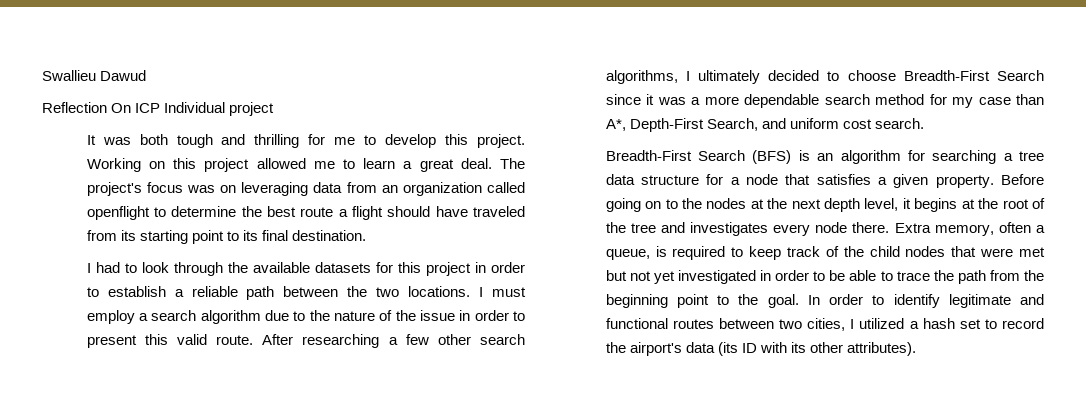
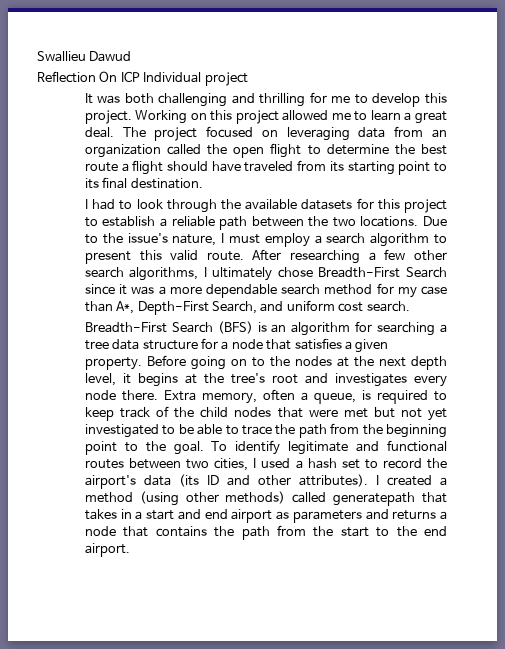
- It was both tough and thrilling for me to develop this project.
+ It was both challenging and thrilling for me to develop this project.
- The project's focus was on leveraging data from an organization called openflight to determine the best route a flight should have traveled from its starting point to its final destination.
+ The project focused on leveraging data from an organization called the open flight to determine the best route a flight should have traveled from its starting point to its final destination.
- I had to look through the available datasets for this project in order to establish a reliable path between the two locations.
+ I had to look through the available datasets for this project to establish a reliable path between the two locations.
- I must employ a search algorithm due to the nature of the issue in order to present this valid route.
+ Due to the issue's nature, I must employ a search algorithm to present this valid route.
- After researching a few other search algorithms, I ultimately decided to choose Breadth-First Search since it was a more dependable search method for my case than A*, Depth-First Search, and uniform cost search.
+ After researching a few other search algorithms, I ultimately chose Breadth-First Search since it was a more dependable search method for my case than A*, Depth-First Search, and uniform cost search.
- Before going on to the nodes at the next depth level, it begins at the root of the tree and investigates every node there.
+ Before going on to the nodes at the next depth level, it begins at the tree's root and investigates every node there.
- Extra memory, often a queue, is required to keep track of the child nodes that were met but not yet investigated in order to be able to trace the path from the beginning point to the goal.
+ Extra memory, often a queue, is required to keep track of the child nodes that were met but not yet investigated to be able to trace the path from the beginning point to the goal.
- In order to identify legitimate and functional routes between two cities, I utilized a hash set to record the airport's data (its ID with its other attributes).
+ To identify legitimate and functional routes between two cities, I used a hash set to record the airport's data (its ID and other attributes). I created a method (using other methods) called generatepath that takes in a start and end airport as parameters and returns a node that contains the path from the start to the end airport.

